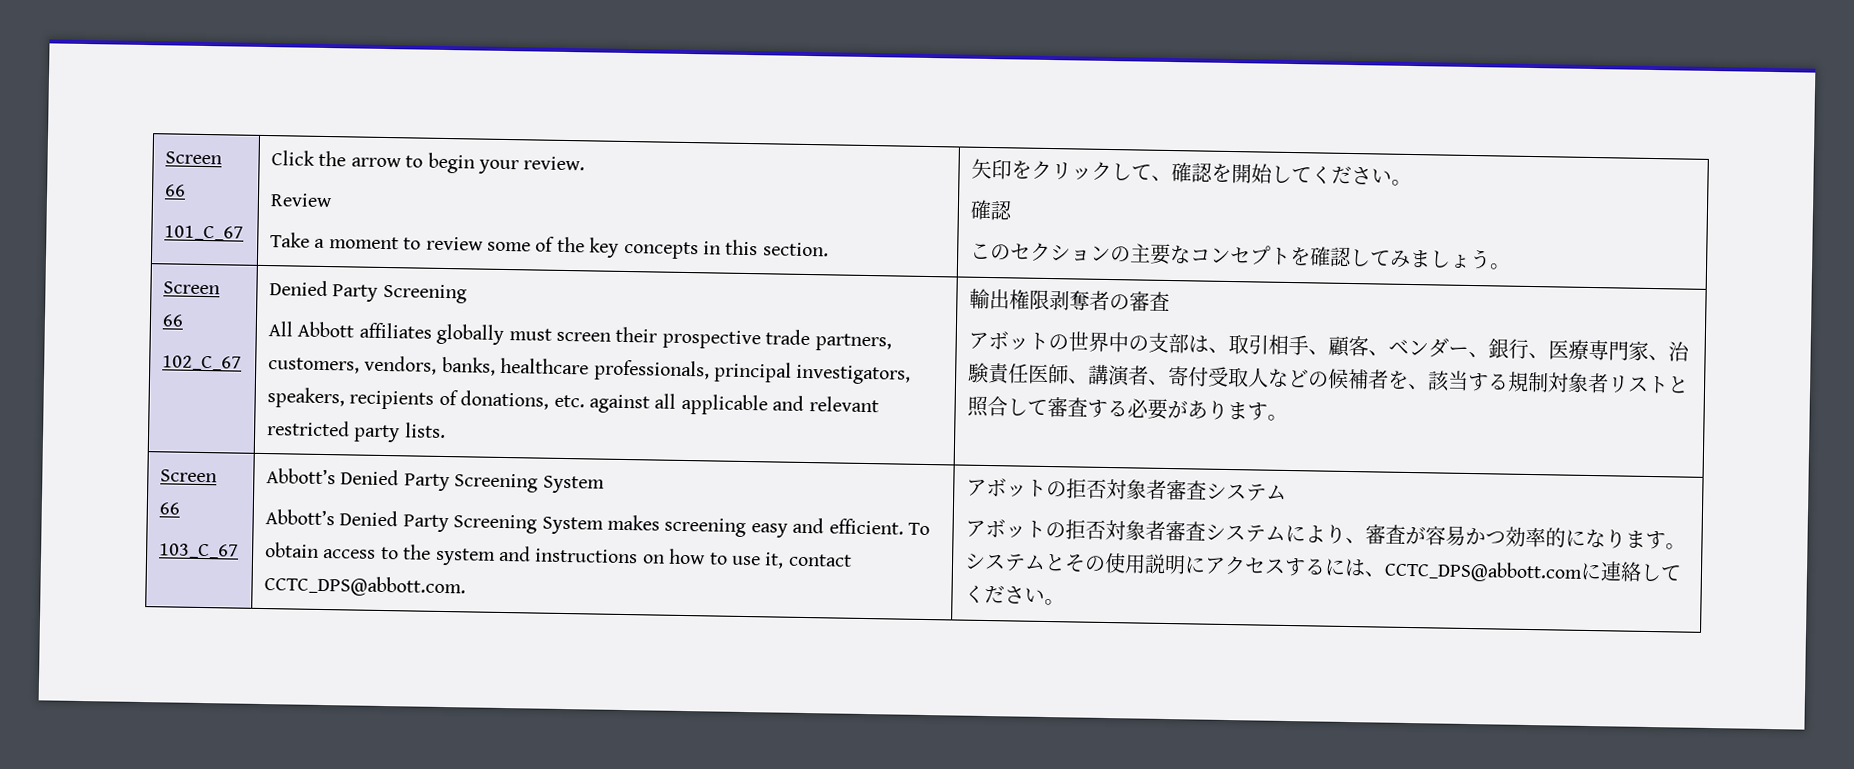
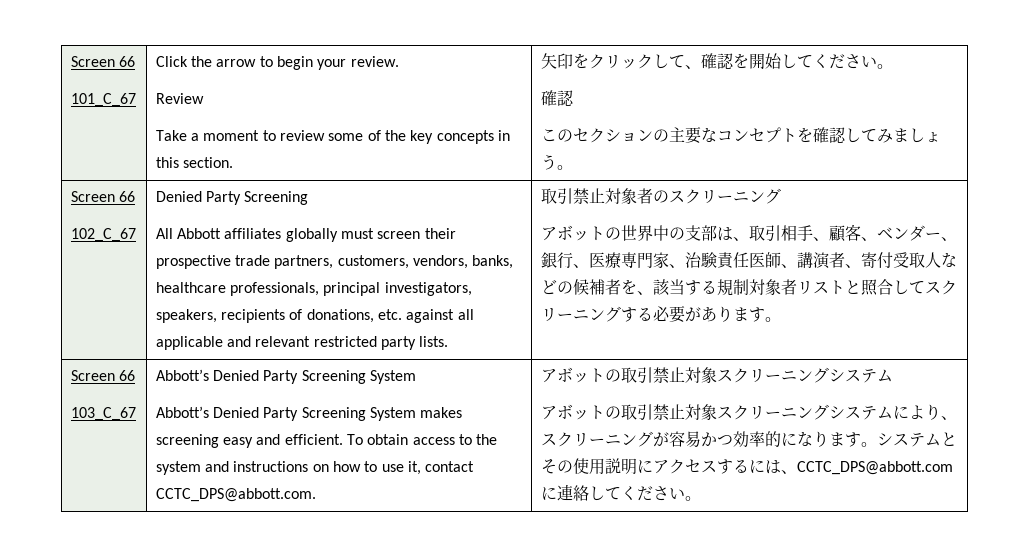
- 輸出権限剥奪者の審査
+ 取引禁止対象者のスクリーニング
- アボットの世界中の支部は、取引相手、顧客、ベンダー、銀行、医療専門家、治験責任医師、講演者、寄付受取人などの候補者を、該当する規制対象者リストと照合して審査する必要があります。
+ アボットの世界中の支部は、取引相手、顧客、ベンダー、銀行、医療専門家、治験責任医師、講演者、寄付受取人などの候補者を、該当する規制対象者リストと照合してスクリーニングする必要があります。
- To obtain access to the system and instructions on how to use it, contact CCTC_DPS@abbott.com. | アボットの拒否対象者審査システム
+ To obtain access to the system and instructions on how to use it, contact CCTC_DPS@abbott.com. | アボットの取引禁止対象スクリーニングシステム
- アボットの拒否対象者審査システムにより、審査が容易かつ効率的になります。
+ アボットの取引禁止対象スクリーニングシステムにより、スクリーニングが容易かつ効率的になります。

